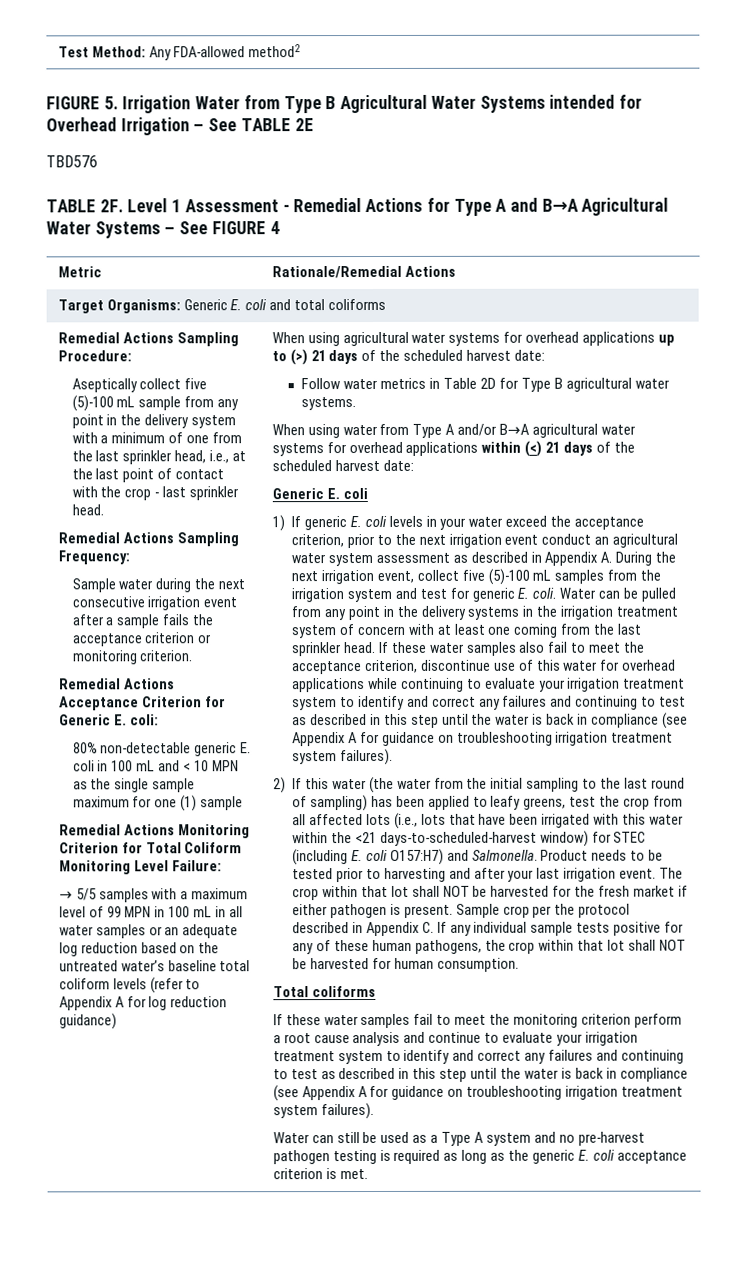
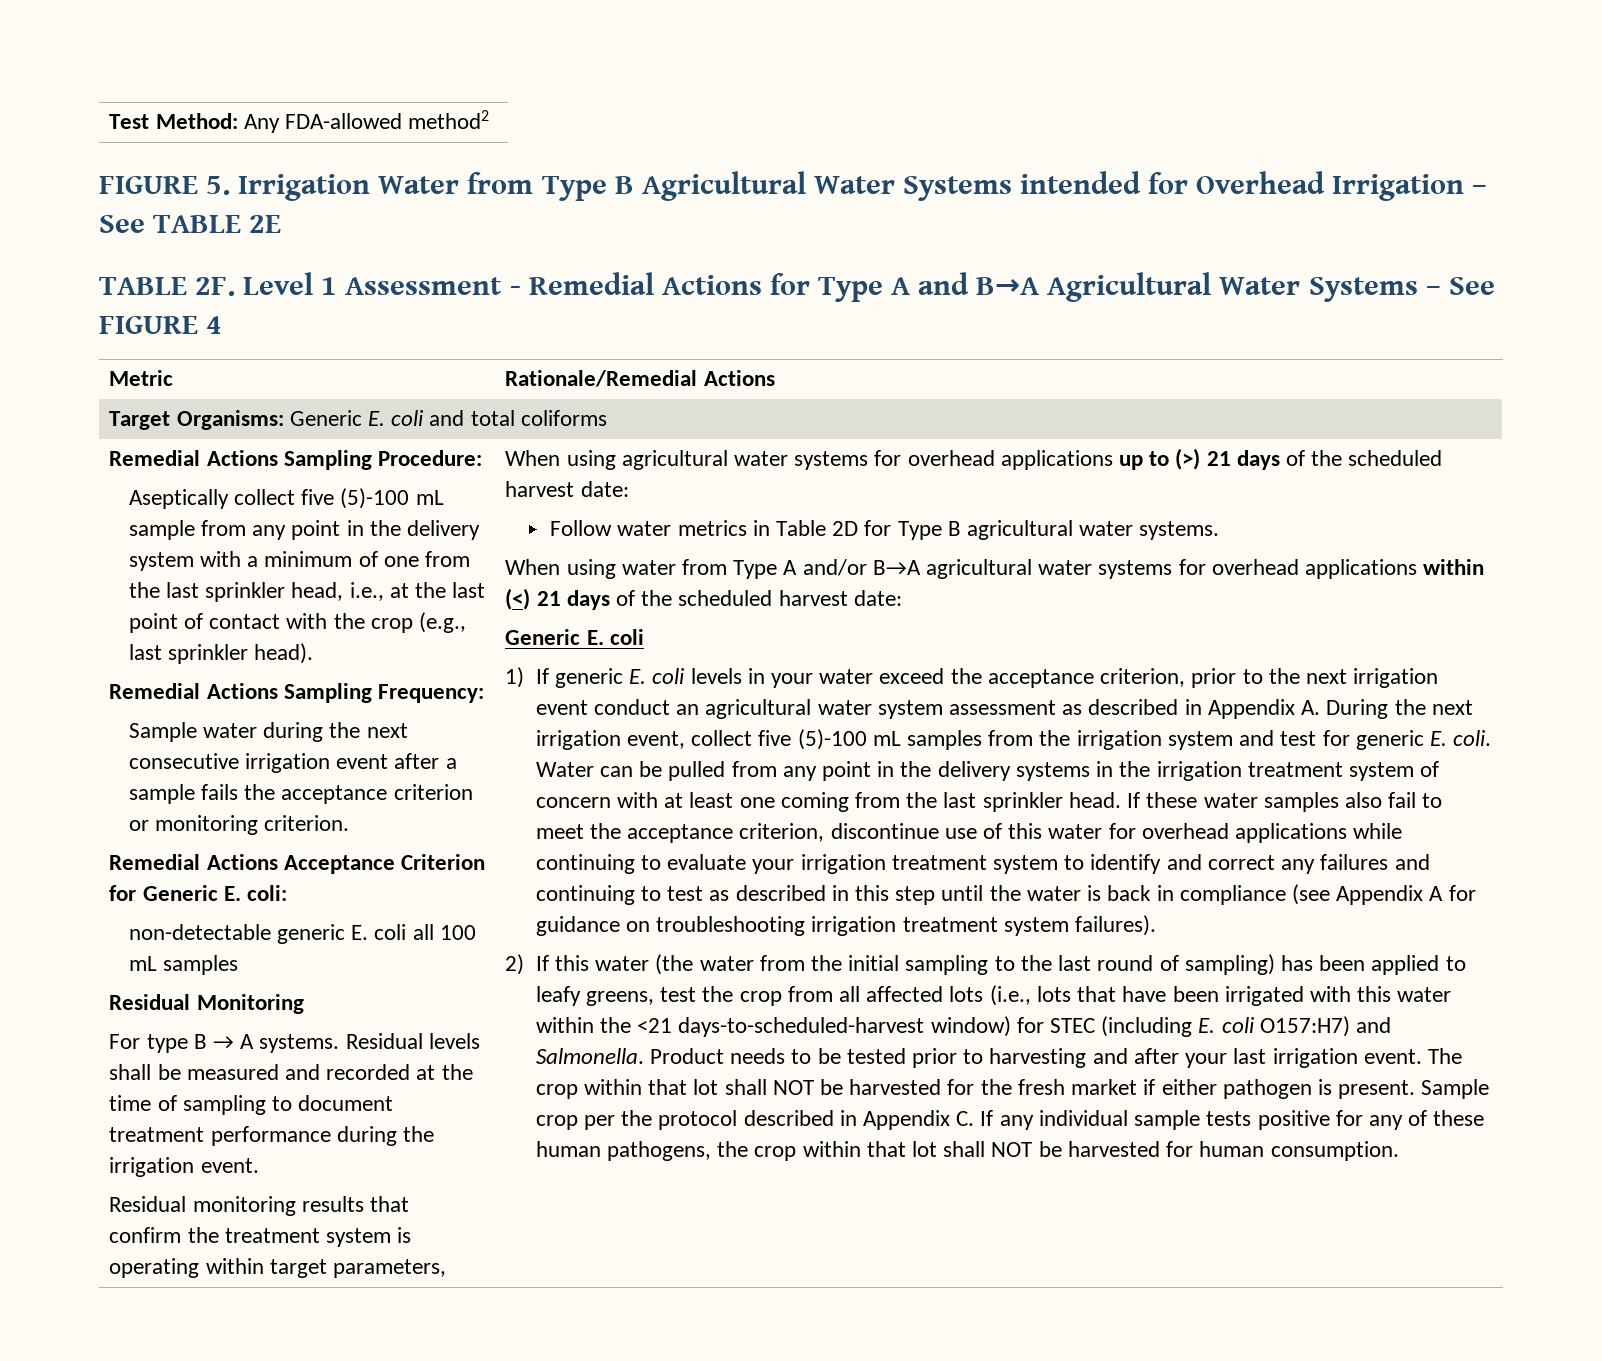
- TBD576
- Aseptically collect five (5)-100 mL sample from any point in the delivery system with a minimum of one from the last sprinkler head, i.e., at the last point of contact with the crop - last sprinkler head.
+ Aseptically collect five (5)-100 mL sample from any point in the delivery system with a minimum of one from the last sprinkler head, i.e., at the last point of contact with the crop (e.g., last sprinkler head).
- 80% non-detectable generic E. coli in 100 mL and < 10 MPN as the single sample maximum for one (1) sample
- Remedial Actions Monitoring Criterion for Total Coliform Monitoring Level Failure:
- → 5/5 samples with a maximum level of 99 MPN in 100 mL in all water samples or an adequate log reduction based on the untreated water’s baseline total coliform levels (refer to Appendix A for log reduction guidance)
+ non-detectable generic E. coli all 100 mL samples
+ Residual Monitoring
+ For type B → A systems. Residual levels shall be measured and recorded at the time of sampling to document treatment performance during the irrigation event.
+ Residual monitoring results that confirm the treatment system is operating within target parameters,
- Total coliforms
- If these water samples fail to meet the monitoring criterion perform a root cause analysis and continue to evaluate your irrigation treatment system to identify and correct any failures and continuing to test as described in this step until the water is back in compliance (see Appendix A for guidance on troubleshooting irrigation treatment system failures).
- Water can still be used as a Type A system and no pre-harvest pathogen testing is required as long as the generic E. coli acceptance criterion is met.

